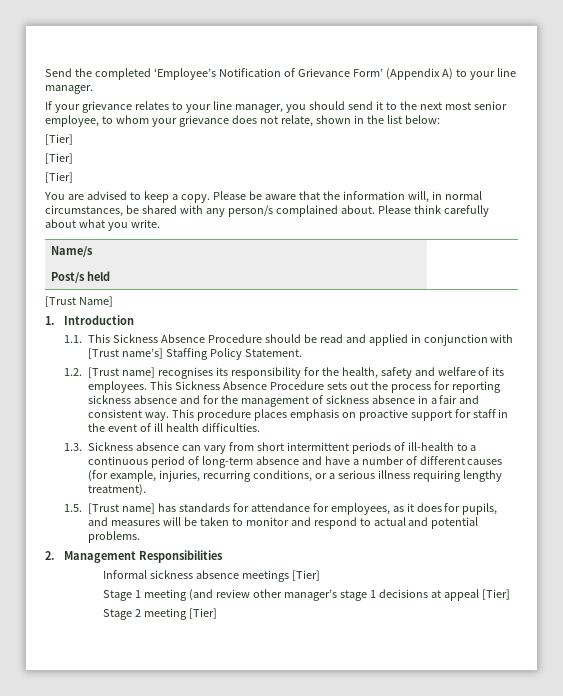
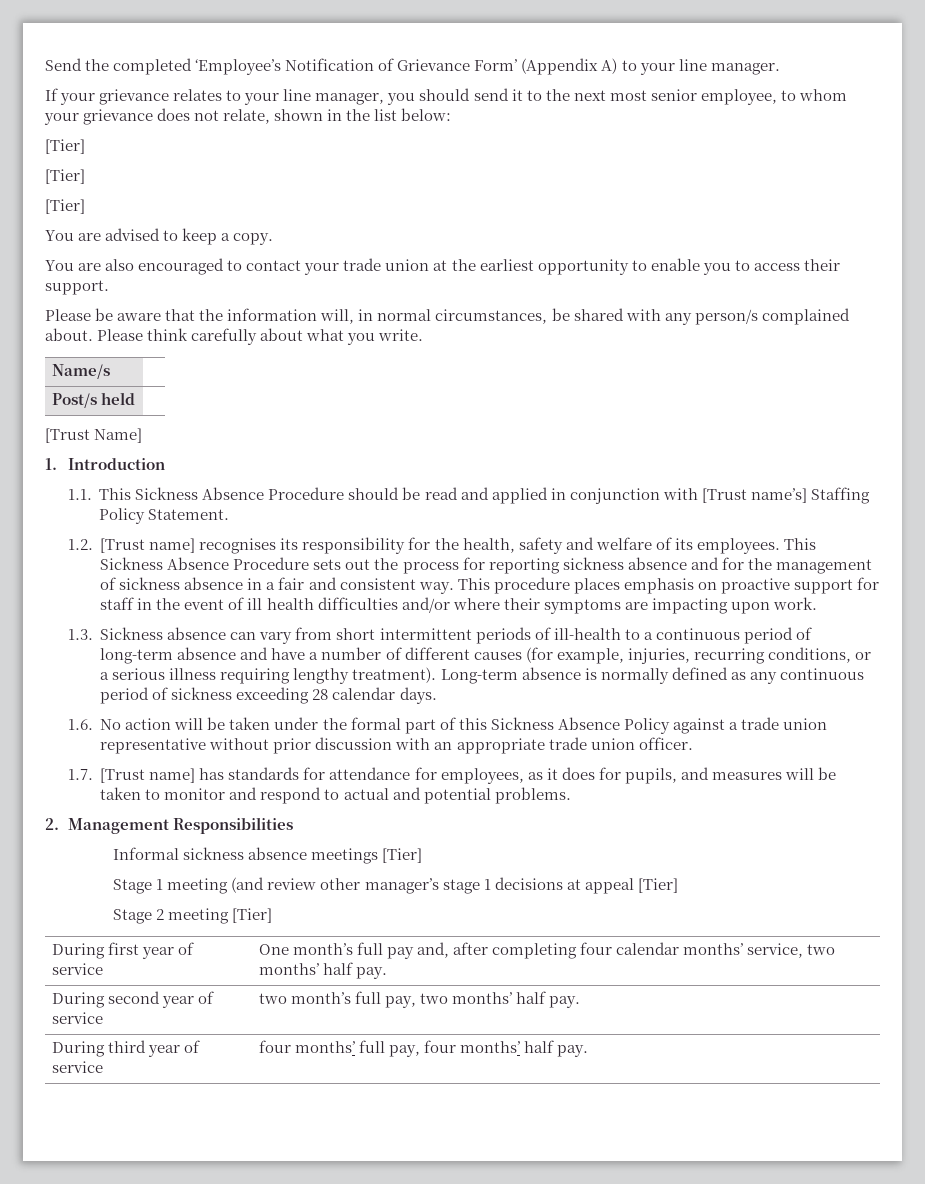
- You are advised to keep a copy. Please be aware that the information will, in normal circumstances, be shared with any person/s complained about.
+ You are advised to keep a copy.
+ You are also encouraged to contact your trade union at the earliest opportunity to enable you to access their support.
+ Please be aware that the information will, in normal circumstances, be shared with any person/s complained about.
- This procedure places emphasis on proactive support for staff in the event of ill health difficulties.
+ This procedure places emphasis on proactive support for staff in the event of ill health difficulties and/or where their symptoms are impacting upon work.
- 1.3. Sickness absence can vary from short intermittent periods of ill-health to a continuous period of long-term absence and have a number of different causes (for example, injuries, recurring conditions, or a serious illness requiring lengthy treatment).
- 1.5. [Trust name] has standards for attendance for employees, as it does for pupils, and measures will be taken to monitor and respond to actual and potential problems.
+ 1.3. Sickness absence can vary from short intermittent periods of ill-health to a continuous period of long-term absence and have a number of different causes (for example, injuries, recurring conditions, or a serious illness requiring lengthy treatment). Long-term absence is normally defined as any continuous period of sickness exceeding 28 calendar days.
+ 1.6. No action will be taken under the formal part of this Sickness Absence Policy against a trade union representative without prior discussion with an appropriate trade union officer.
+ 1.7. [Trust name] has standards for attendance for employees, as it does for pupils, and measures will be taken to monitor and respond to actual and potential problems.
+ During first year of service | One month’s full pay and, after completing four calendar months’ service, two months’ half pay.
+ During second year of service | two month’s full pay, two months’ half pay.
+ During third year of service | four months’ full pay, four months’ half pay.

